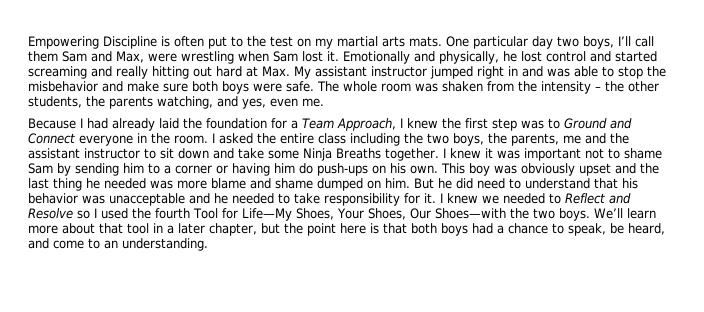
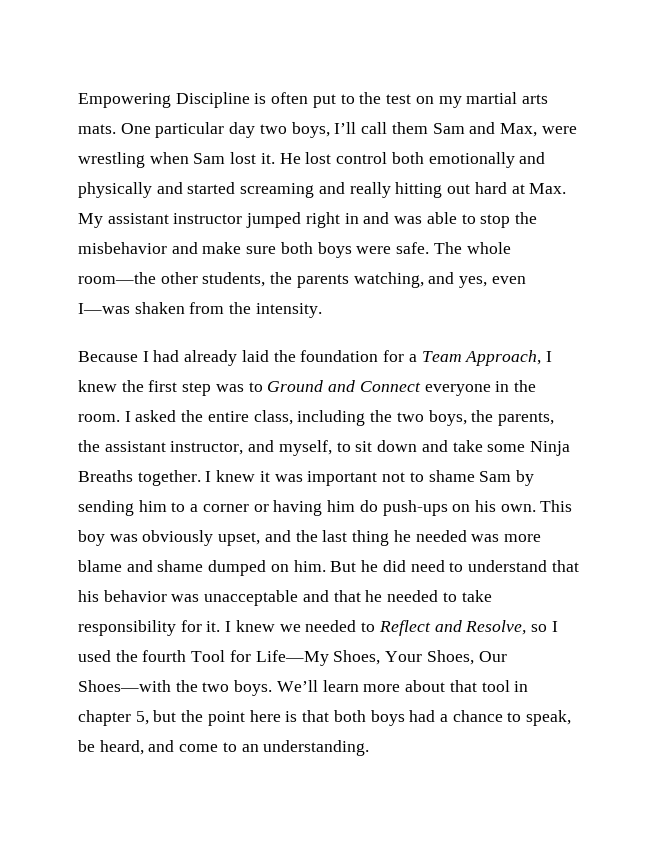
- Emotionally and physically, he lost control and started screaming and really hitting out hard at Max. My assistant instructor jumped right in and was able to stop the misbehavior and make sure both boys were safe.
+ He lost control both emotionally and physically and started screaming and really hitting out hard at Max. My assistant instructor jumped right in and was able to stop the misbehavior and make sure both boys were safe.
- The whole room was shaken from the intensity – the other students, the parents watching, and yes, even me.
+ The whole room—the other students, the parents watching, and yes, even I—was shaken from the intensity.
- I asked the entire class including the two boys, the parents, me and the assistant instructor to sit down and take some Ninja Breaths together.
+ I asked the entire class, including the two boys, the parents, the assistant instructor, and myself, to sit down and take some Ninja Breaths together.
- This boy was obviously upset and the last thing he needed was more blame and shame dumped on him.
+ This boy was obviously upset, and the last thing he needed was more blame and shame dumped on him.
- But he did need to understand that his behavior was unacceptable and he needed to take responsibility for it.
+ But he did need to understand that his behavior was unacceptable and that he needed to take responsibility for it.
- I knew we needed to Reflect and Resolve so I used the fourth Tool for Life—My Shoes, Your Shoes, Our Shoes—with the two boys.
+ I knew we needed to Reflect and Resolve, so I used the fourth Tool for Life—My Shoes, Your Shoes, Our Shoes—with the two boys.
- We’ll learn more about that tool in a later chapter, but the point here is that both boys had a chance to speak, be heard, and come to an understanding.
+ We’ll learn more about that tool in chapter 5, but the point here is that both boys had a chance to speak, be heard, and come to an understanding.

